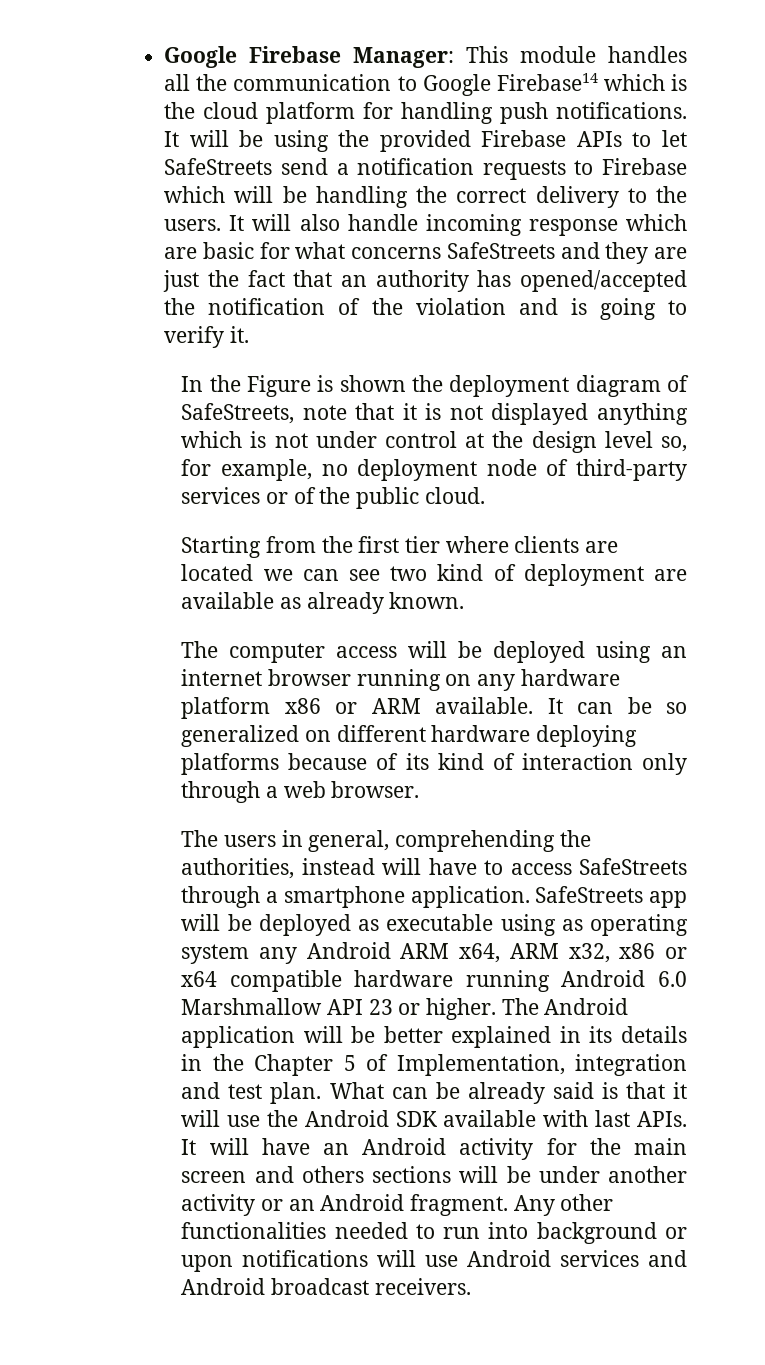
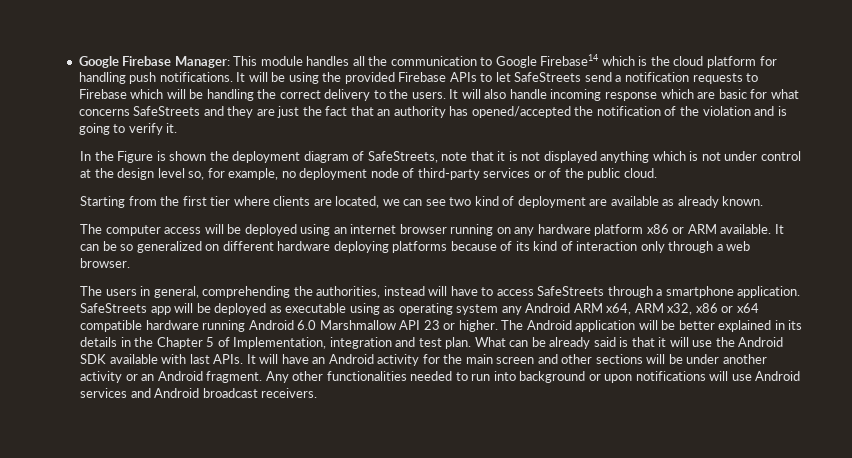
- Starting from the first tier where clients are located we can see two kind of deployment are available as already known.
+ Starting from the first tier where clients are located, we can see two kind of deployment are available as already known.
- It will have an Android activity for the main screen and others sections will be under another activity or an Android fragment.
+ It will have an Android activity for the main screen and other sections will be under another activity or an Android fragment.

